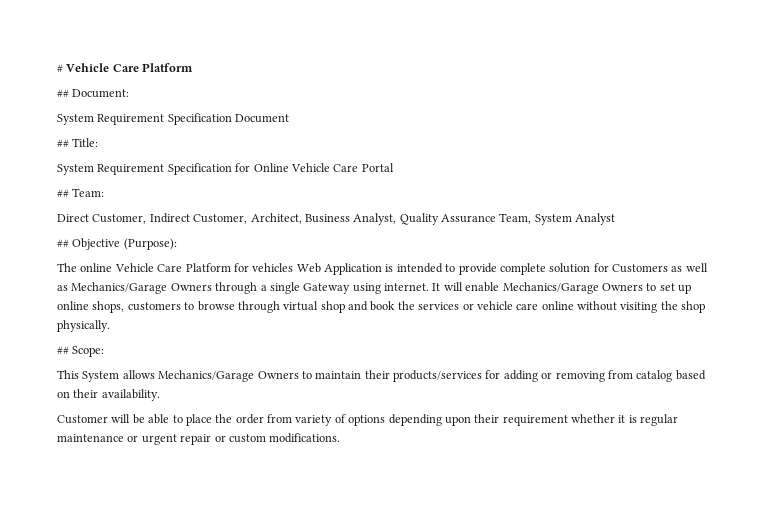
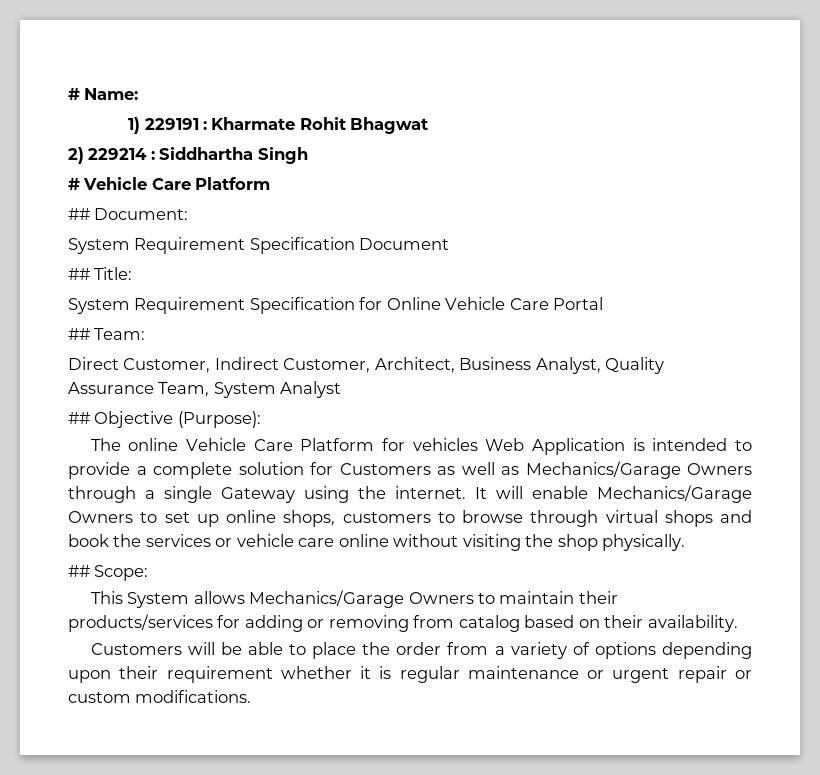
+ # Name:
+ 1) 229191 : Kharmate Rohit Bhagwat
+ 2) 229214 : Siddhartha Singh
- The online Vehicle Care Platform for vehicles Web Application is intended to provide complete solution for Customers as well as Mechanics/Garage Owners through a single Gateway using internet.
+ The online Vehicle Care Platform for vehicles Web Application is intended to provide a complete solution for Customers as well as Mechanics/Garage Owners through a single Gateway using the internet.
- It will enable Mechanics/Garage Owners to set up online shops, customers to browse through virtual shop and book the services or vehicle care online without visiting the shop physically.
+ It will enable Mechanics/Garage Owners to set up online shops, customers to browse through virtual shops and book the services or vehicle care online without visiting the shop physically.
- Customer will be able to place the order from variety of options depending upon their requirement whether it is regular maintenance or urgent repair or custom modifications.
+ Customers will be able to place the order from a variety of options depending upon their requirement whether it is regular maintenance or urgent repair or custom modifications.

